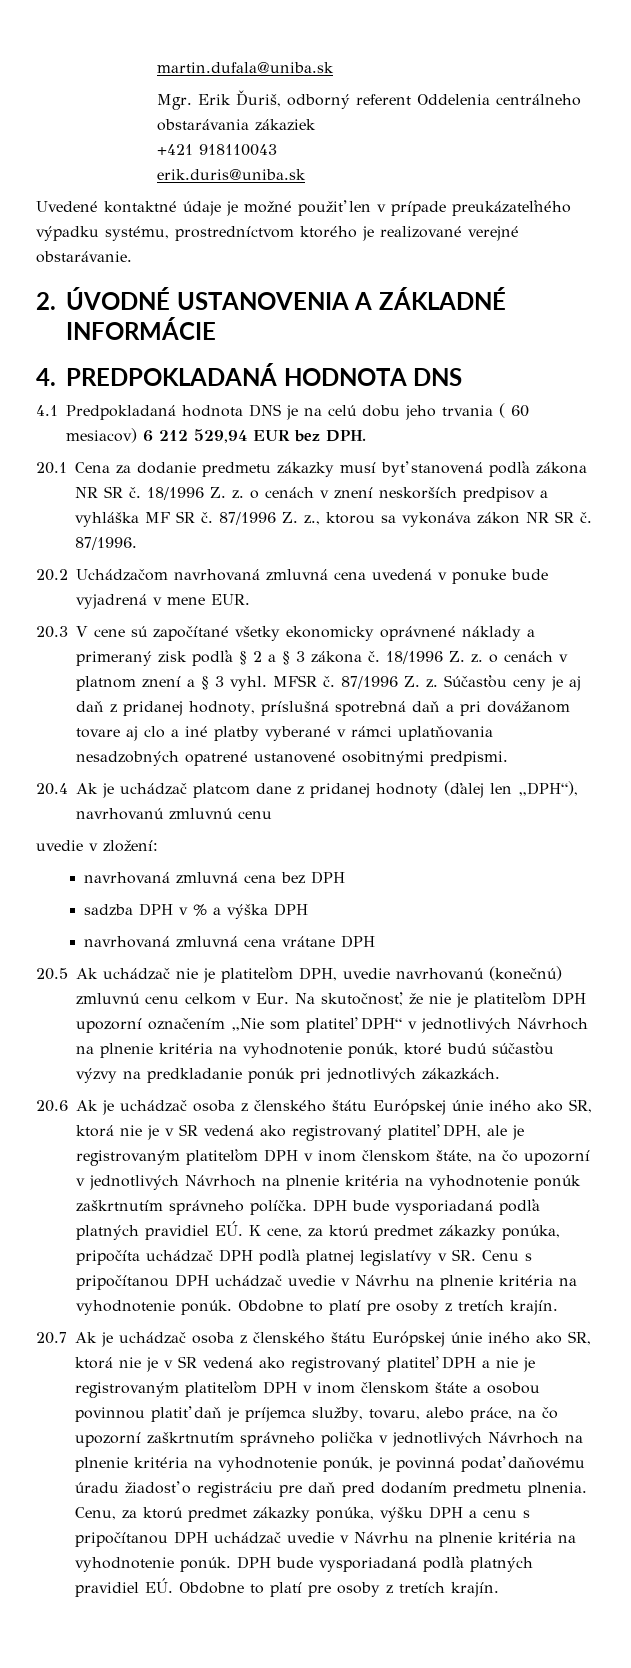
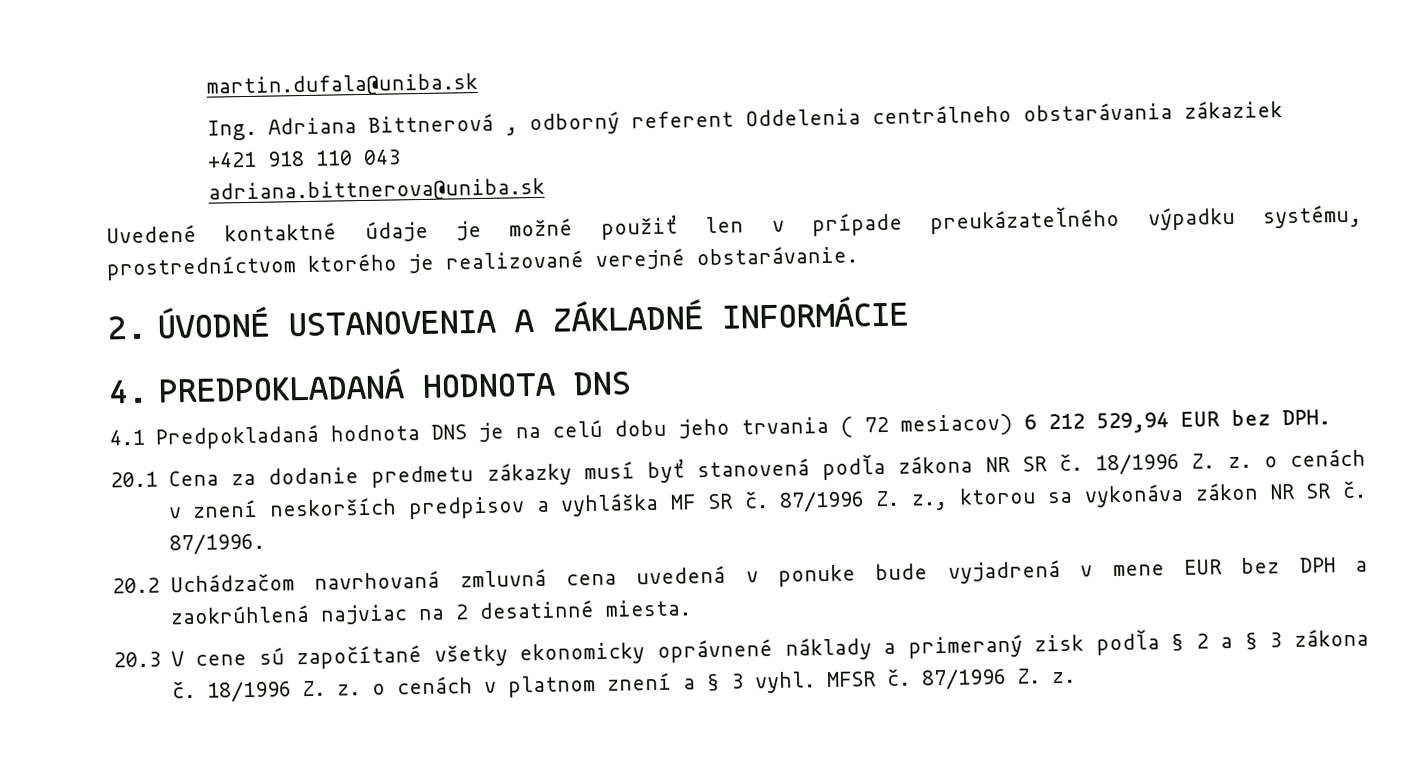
- Mgr. Erik Ďuriš, odborný referent Oddelenia centrálneho obstarávania zákaziek
+ Ing. Adriana Bittnerová , odborný referent Oddelenia centrálneho obstarávania zákaziek
- +421 918110043
- erik.duris@uniba.sk
+ +421 918 110 043
+ adriana.bittnerova@uniba.sk
- 4.1 Predpokladaná hodnota DNS je na celú dobu jeho trvania ( 60 mesiacov) 6 212 529,94 EUR bez DPH.
+ 4.1 Predpokladaná hodnota DNS je na celú dobu jeho trvania ( 72 mesiacov) 6 212 529,94 EUR bez DPH.
- 20.2 Uchádzačom navrhovaná zmluvná cena uvedená v ponuke bude vyjadrená v mene EUR.
+ 20.2 Uchádzačom navrhovaná zmluvná cena uvedená v ponuke bude vyjadrená v mene EUR bez DPH a zaokrúhlená najviac na 2 desatinné miesta.
- Súčasťou ceny je aj daň z pridanej hodnoty, príslušná spotrebná daň a pri dovážanom tovare aj clo a iné platby vyberané v rámci uplatňovania nesadzobných opatrené ustanovené osobitnými predpismi.
- 20.4 Ak je uchádzač platcom dane z pridanej hodnoty (ďalej len „DPH“), navrhovanú zmluvnú cenu
- uvedie v zložení:
- navrhovaná zmluvná cena bez DPH
- sadzba DPH v % a výška DPH
- navrhovaná zmluvná cena vrátane DPH
- 20.5 Ak uchádzač nie je platiteľom DPH, uvedie navrhovanú (konečnú) zmluvnú cenu celkom v Eur. Na skutočnosť, že nie je platiteľom DPH upozorní označením „Nie som platiteľ DPH“ v jednotlivých Návrhoch na plnenie kritéria na vyhodnotenie ponúk, ktoré budú súčasťou výzvy na predkladanie ponúk pri jednotlivých zákazkách.
- 20.6 Ak je uchádzač osoba z členského štátu Európskej únie iného ako SR, ktorá nie je v SR vedená ako registrovaný platiteľ DPH, ale je registrovaným platiteľom DPH v inom členskom štáte, na čo upozorní v jednotlivých Návrhoch na plnenie kritéria na vyhodnotenie ponúk zaškrtnutím správneho políčka. DPH bude vysporiadaná podľa platných pravidiel EÚ. K cene, za ktorú predmet zákazky ponúka, pripočíta uchádzač DPH podľa platnej legislatívy v SR. Cenu s pripočítanou DPH uchádzač uvedie v Návrhu na plnenie kritéria na vyhodnotenie ponúk. Obdobne to platí pre osoby z tretích krajín.
- 20.7 Ak je uchádzač osoba z členského štátu Európskej únie iného ako SR, ktorá nie je v SR vedená ako registrovaný platiteľ DPH a nie je registrovaným platiteľom DPH v inom členskom štáte a osobou povinnou platiť daň je príjemca služby, tovaru, alebo práce, na čo upozorní zaškrtnutím správneho polička v jednotlivých Návrhoch na plnenie kritéria na vyhodnotenie ponúk, je povinná podať daňovému úradu žiadosť o registráciu pre daň pred dodaním predmetu plnenia. Cenu, za ktorú predmet zákazky ponúka, výšku DPH a cenu s pripočítanou DPH uchádzač uvedie v Návrhu na plnenie kritéria na vyhodnotenie ponúk. DPH bude vysporiadaná podľa platných pravidiel EÚ. Obdobne to platí pre osoby z tretích krajín.

